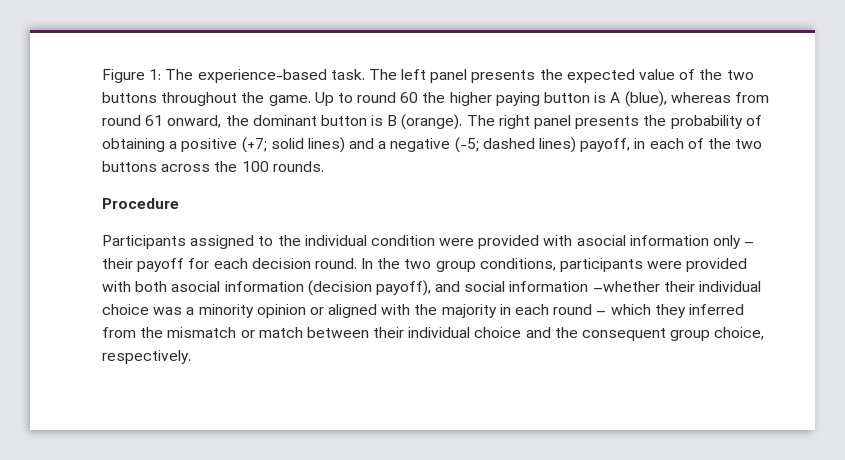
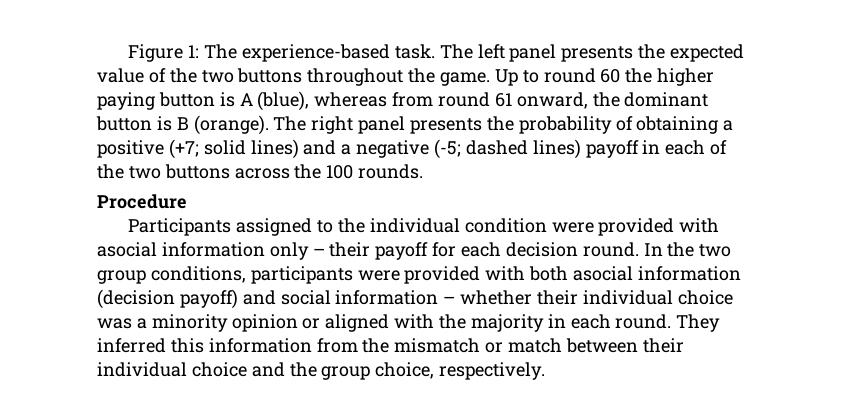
- The right panel presents the probability of obtaining a positive (+7; solid lines) and a negative (-5; dashed lines) payoff, in each of the two buttons across the 100 rounds.
+ The right panel presents the probability of obtaining a positive (+7; solid lines) and a negative (-5; dashed lines) payoff in each of the two buttons across the 100 rounds.
- In the two group conditions, participants were provided with both asocial information (decision payoff), and social information –whether their individual choice was a minority opinion or aligned with the majority in each round – which they inferred from the mismatch or match between their individual choice and the consequent group choice, respectively.
+ In the two group conditions, participants were provided with both asocial information (decision payoff) and social information – whether their individual choice was a minority opinion or aligned with the majority in each round. They inferred this information from the mismatch or match between their individual choice and the group choice, respectively.

